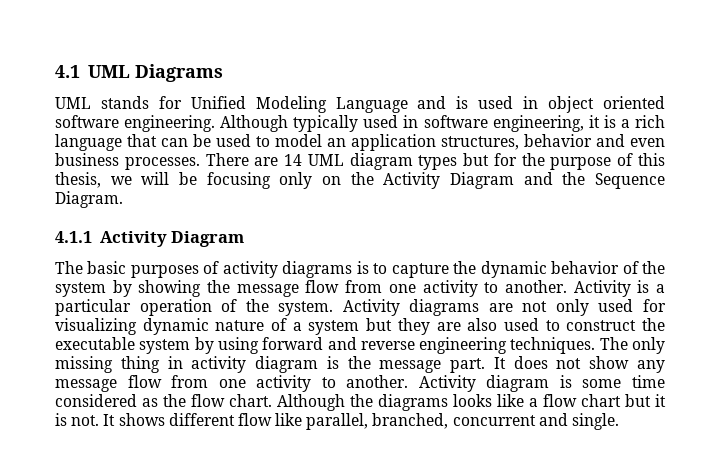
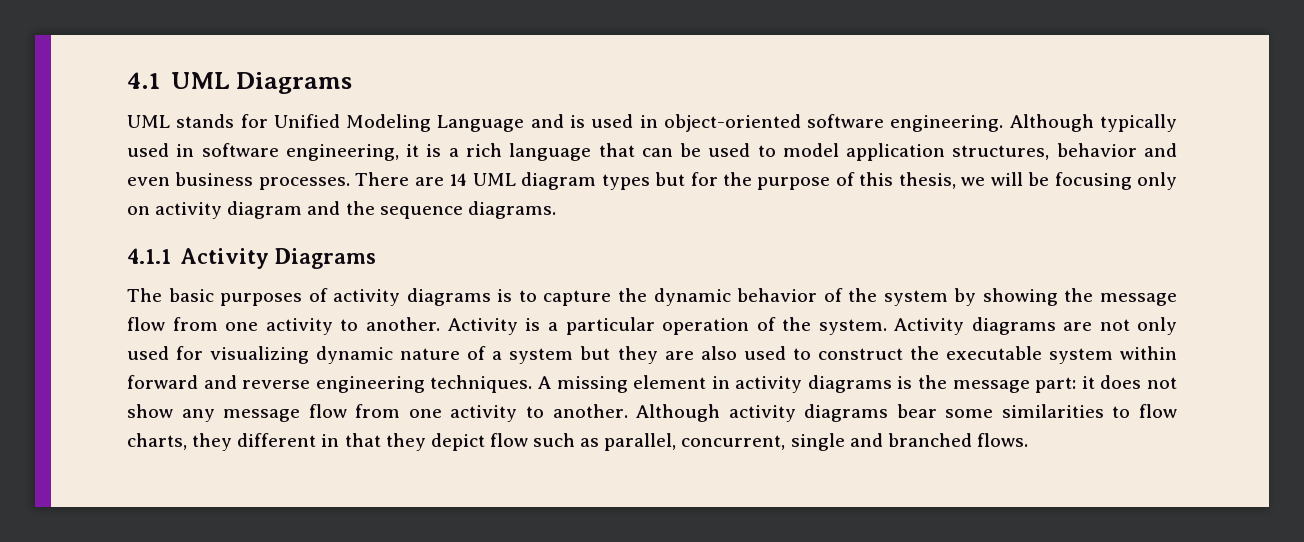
- UML stands for Unified Modeling Language and is used in object oriented software engineering.
+ UML stands for Unified Modeling Language and is used in object-oriented software engineering.
- Although typically used in software engineering, it is a rich language that can be used to model an application structures, behavior and even business processes.
+ Although typically used in software engineering, it is a rich language that can be used to model application structures, behavior and even business processes.
- There are 14 UML diagram types but for the purpose of this thesis, we will be focusing only on the Activity Diagram and the Sequence Diagram.
+ There are 14 UML diagram types but for the purpose of this thesis, we will be focusing only on activity diagram and the sequence diagrams.
- 4.1.1 Activity Diagram
+ 4.1.1 Activity Diagrams
- Activity diagrams are not only used for visualizing dynamic nature of a system but they are also used to construct the executable system by using forward and reverse engineering techniques.
+ Activity diagrams are not only used for visualizing dynamic nature of a system but they are also used to construct the executable system within forward and reverse engineering techniques.
- The only missing thing in activity diagram is the message part. It does not show any message flow from one activity to another.
+ A missing element in activity diagrams is the message part: it does not show any message flow from one activity to another.
- Activity diagram is some time considered as the flow chart. Although the diagrams looks like a flow chart but it is not. It shows different flow like parallel, branched, concurrent and single.
+ Although activity diagrams bear some similarities to flow charts, they different in that they depict flow such as parallel, concurrent, single and branched flows.

